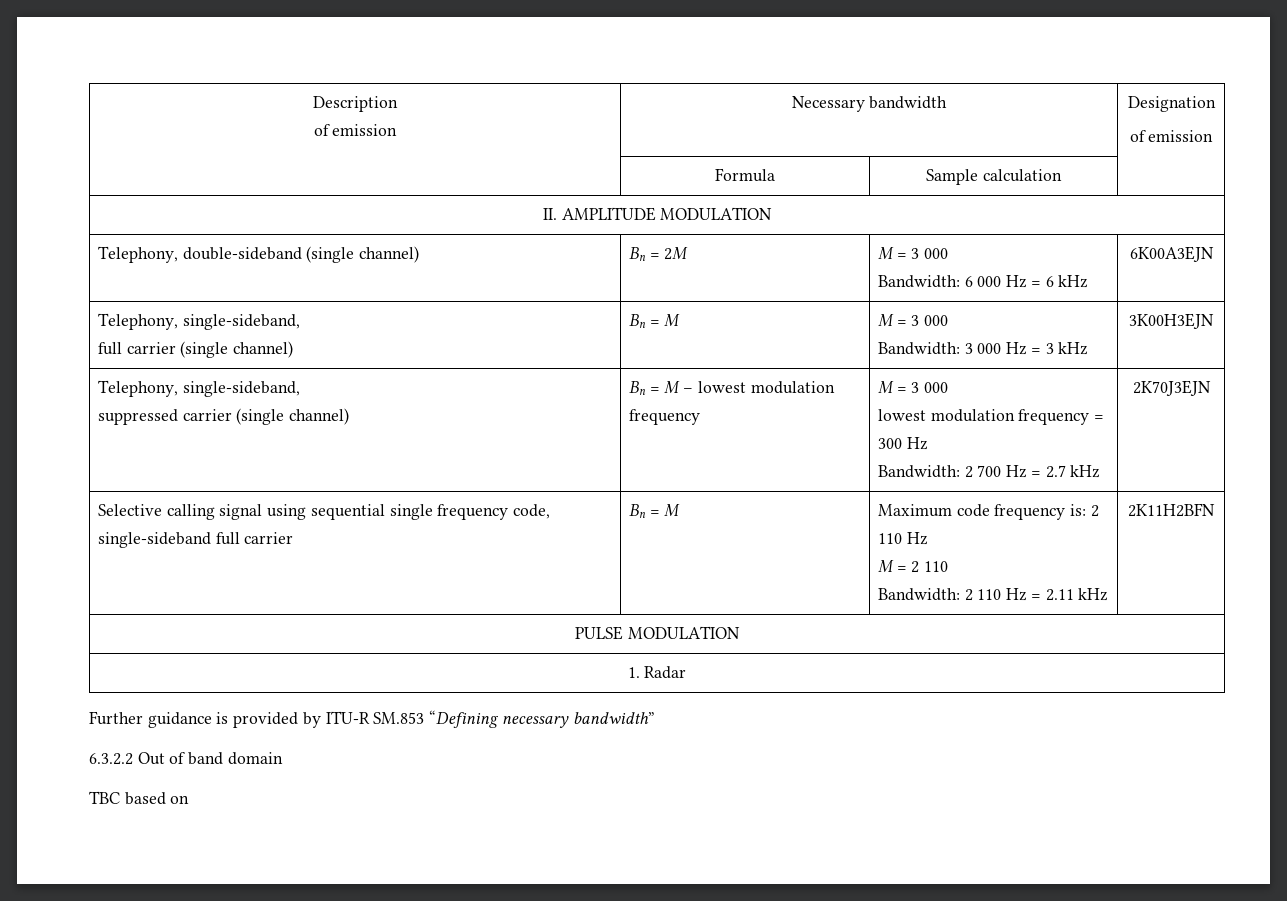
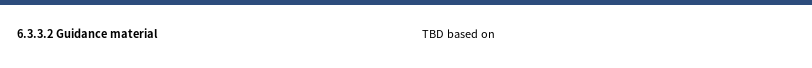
- Description
- of emission | Necessary bandwidth | Designation
- of emission
- | Formula | Sample calculation |
- II. AMPLITUDE MODULATION
- Telephony, double-sideband (single channel) | Bn = 2M | M = 3 000
- Bandwidth: 6 000 Hz = 6 kHz | 6K00A3EJN
- Telephony, single-sideband,
- full carrier (single channel) | Bn = M | M = 3 000
- Bandwidth: 3 000 Hz = 3 kHz | 3K00H3EJN
- Telephony, single-sideband,
- suppressed carrier (single channel) | Bn = M – lowest modulation frequency | M = 3 000
- lowest modulation frequency = 300 Hz
- Bandwidth: 2 700 Hz = 2.7 kHz | 2K70J3EJN
- Selective calling signal using sequential single frequency code, single-sideband full carrier | Bn = M | Maximum code frequency is: 2 110 Hz
- M = 2 110
- Bandwidth: 2 110 Hz = 2.11 kHz | 2K11H2BFN
- PULSE MODULATION
- 1. Radar
- Further guidance is provided by ITU-R SM.853 “Defining necessary bandwidth”
- 6.3.2.2 Out of band domain
- TBC based on
+ 6.3.3.2 Guidance material
+ TBD based on

